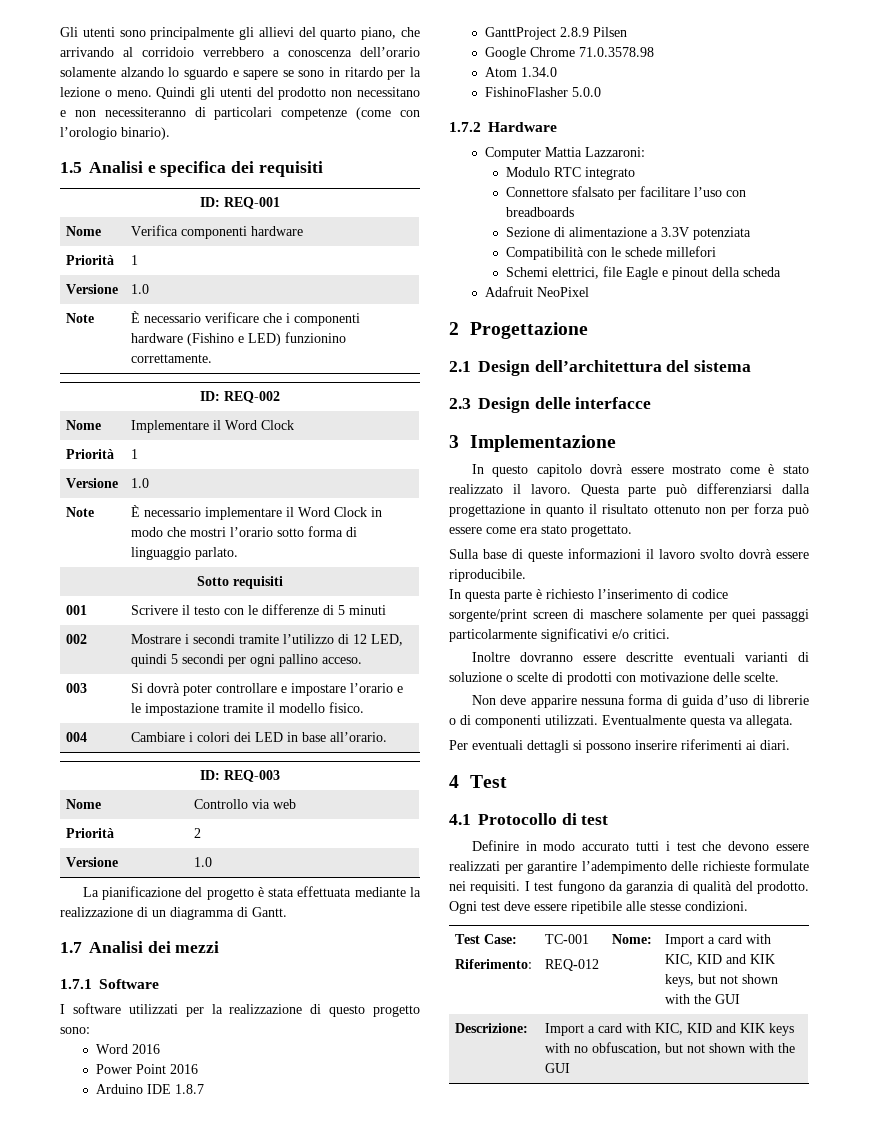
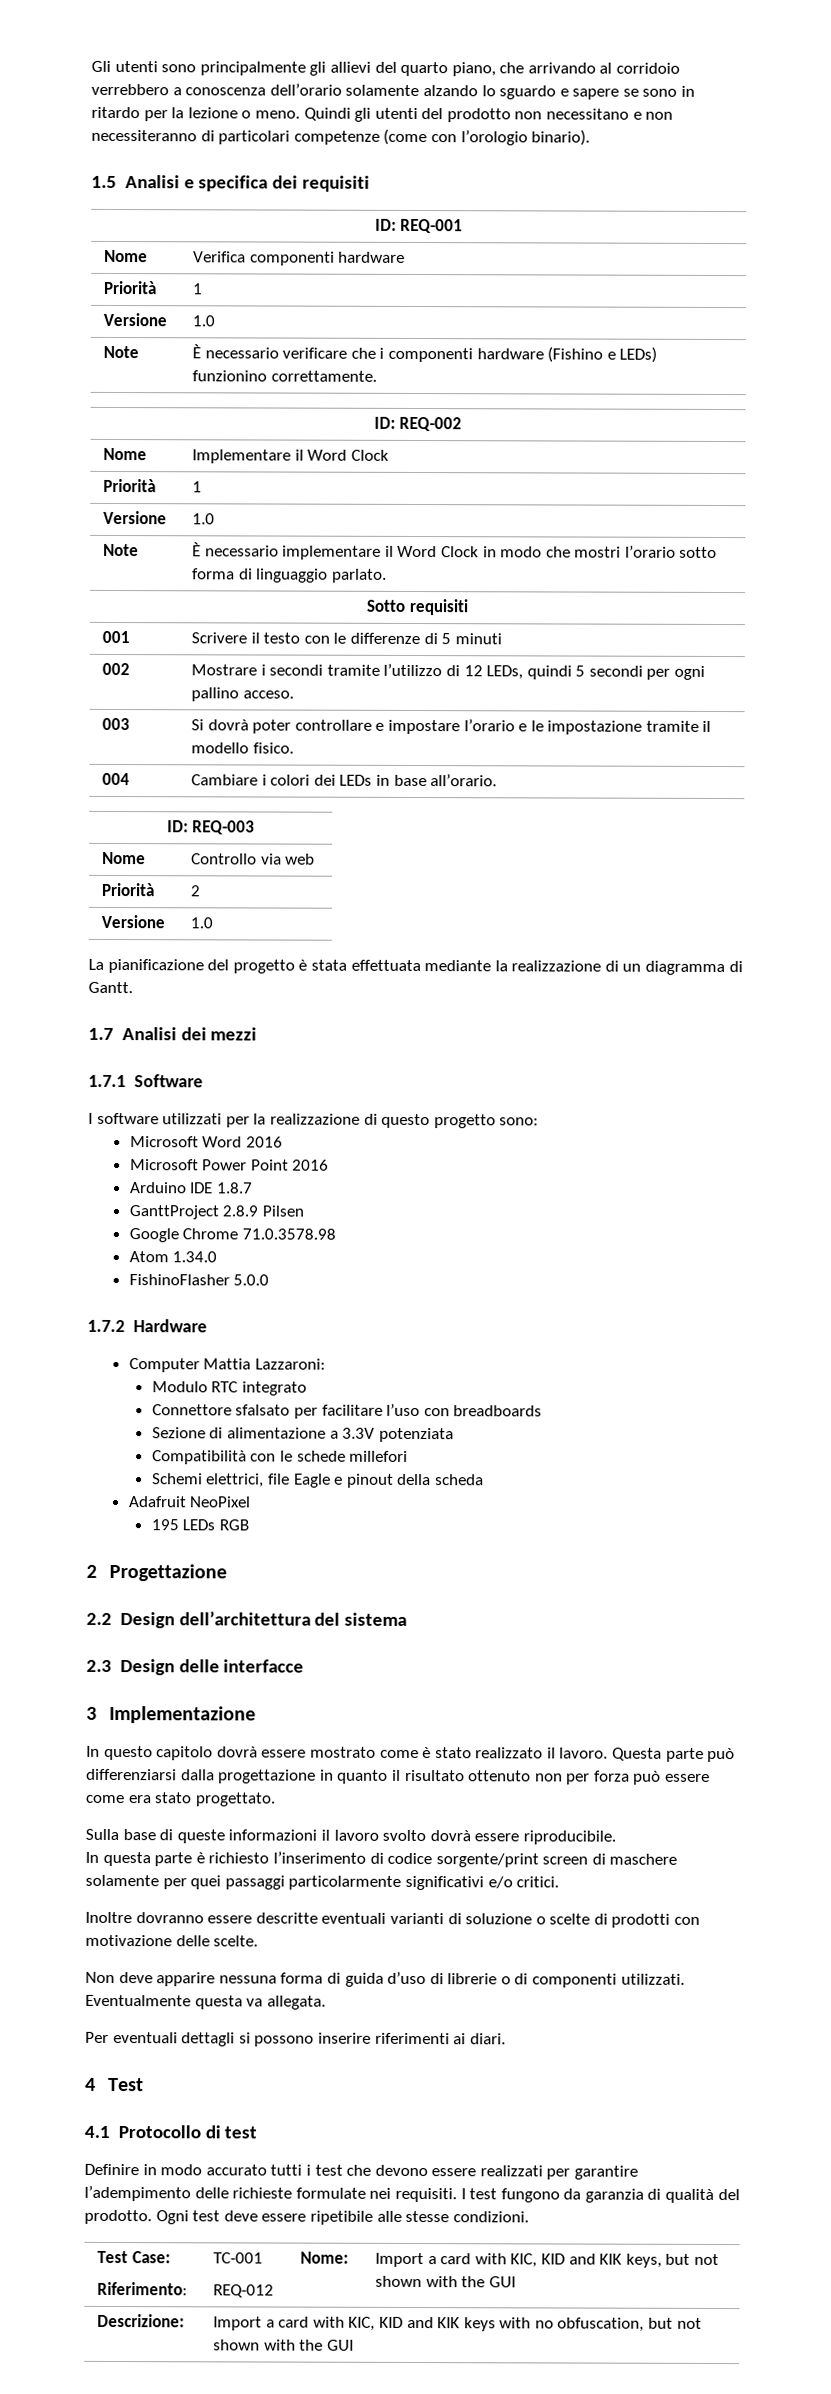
- Note | È necessario verificare che i componenti hardware (Fishino e LED) funzionino correttamente.
+ Note | È necessario verificare che i componenti hardware (Fishino e LEDs) funzionino correttamente.
- 002 | Mostrare i secondi tramite l’utilizzo di 12 LED, quindi 5 secondi per ogni pallino acceso.
+ 002 | Mostrare i secondi tramite l’utilizzo di 12 LEDs, quindi 5 secondi per ogni pallino acceso.
- 004 | Cambiare i colori dei LED in base all’orario.
+ 004 | Cambiare i colori dei LEDs in base all’orario.
- Word 2016
+ Microsoft Word 2016
- Power Point 2016
+ Microsoft Power Point 2016
+ 195 LEDs RGB
- 2.1 Design dell’architettura del sistema
+ 2.2 Design dell’architettura del sistema

